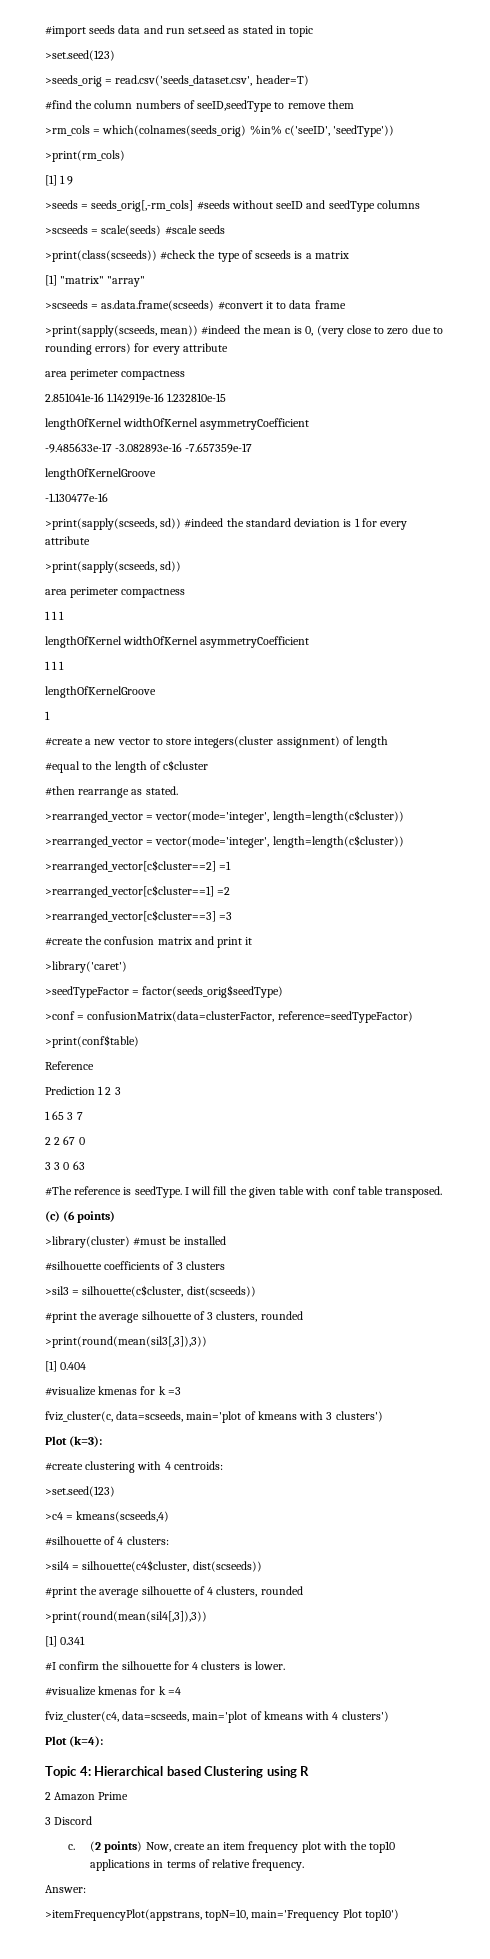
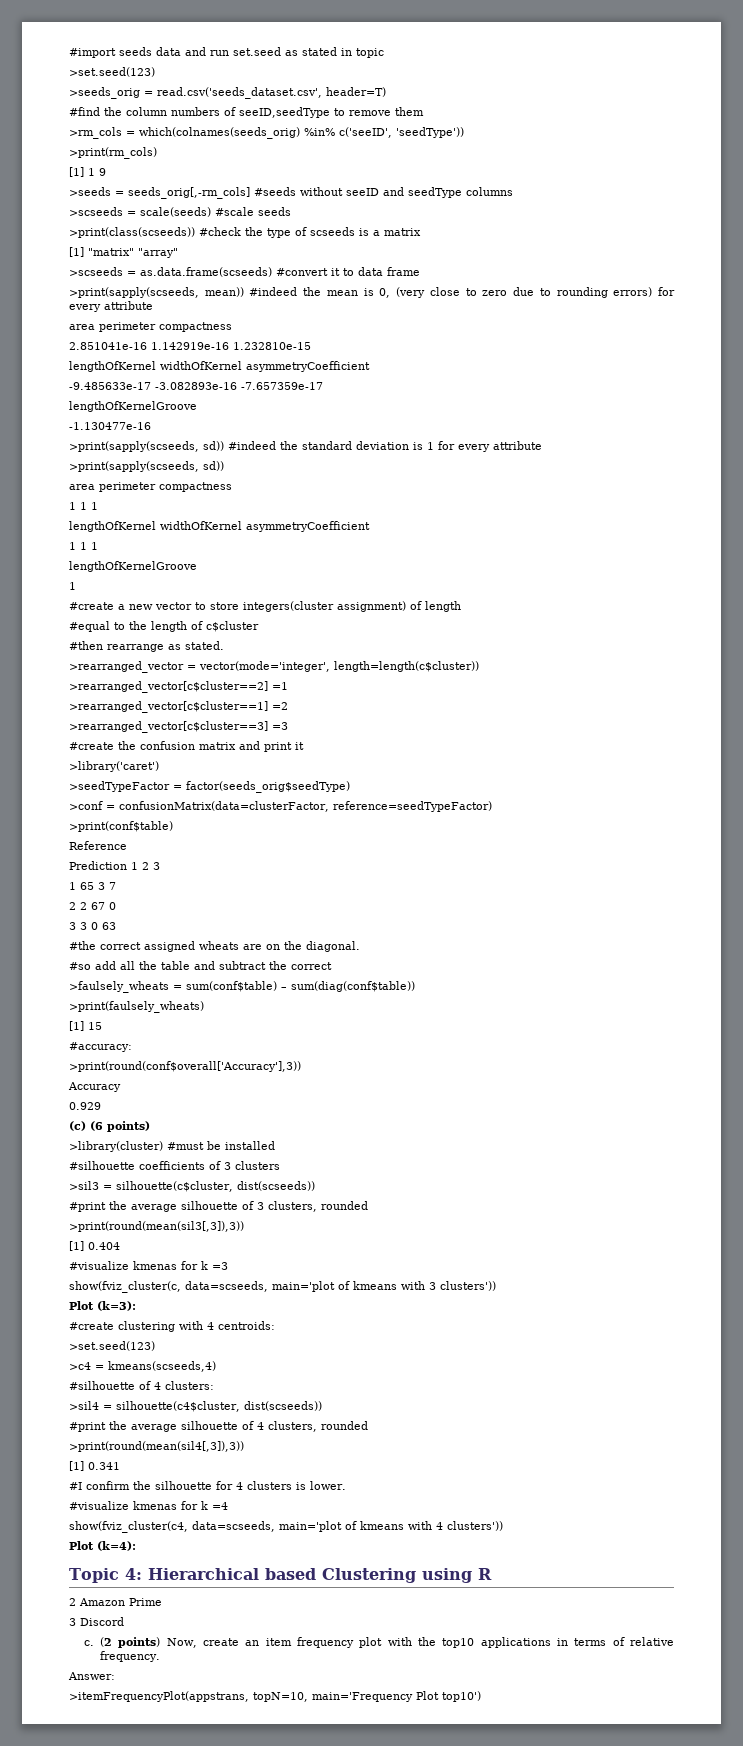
  #then rearrange as stated.
- >rearranged_vector = vector(mode='integer', length=length(c$cluster))
- #The reference is seedType. I will fill the given table with conf table transposed.
+ #the correct assigned wheats are on the diagonal.
+ #so add all the table and subtract the correct
+ >faulsely_wheats = sum(conf$table) – sum(diag(conf$table))
+ >print(faulsely_wheats)
+ [1] 15
+ #accuracy:
+ >print(round(conf$overall['Accuracy'],3))
+ Accuracy
+ 0.929
- fviz_cluster(c, data=scseeds, main='plot of kmeans with 3 clusters')
+ show(fviz_cluster(c, data=scseeds, main='plot of kmeans with 3 clusters'))
- fviz_cluster(c4, data=scseeds, main='plot of kmeans with 4 clusters')
+ show(fviz_cluster(c4, data=scseeds, main='plot of kmeans with 4 clusters'))

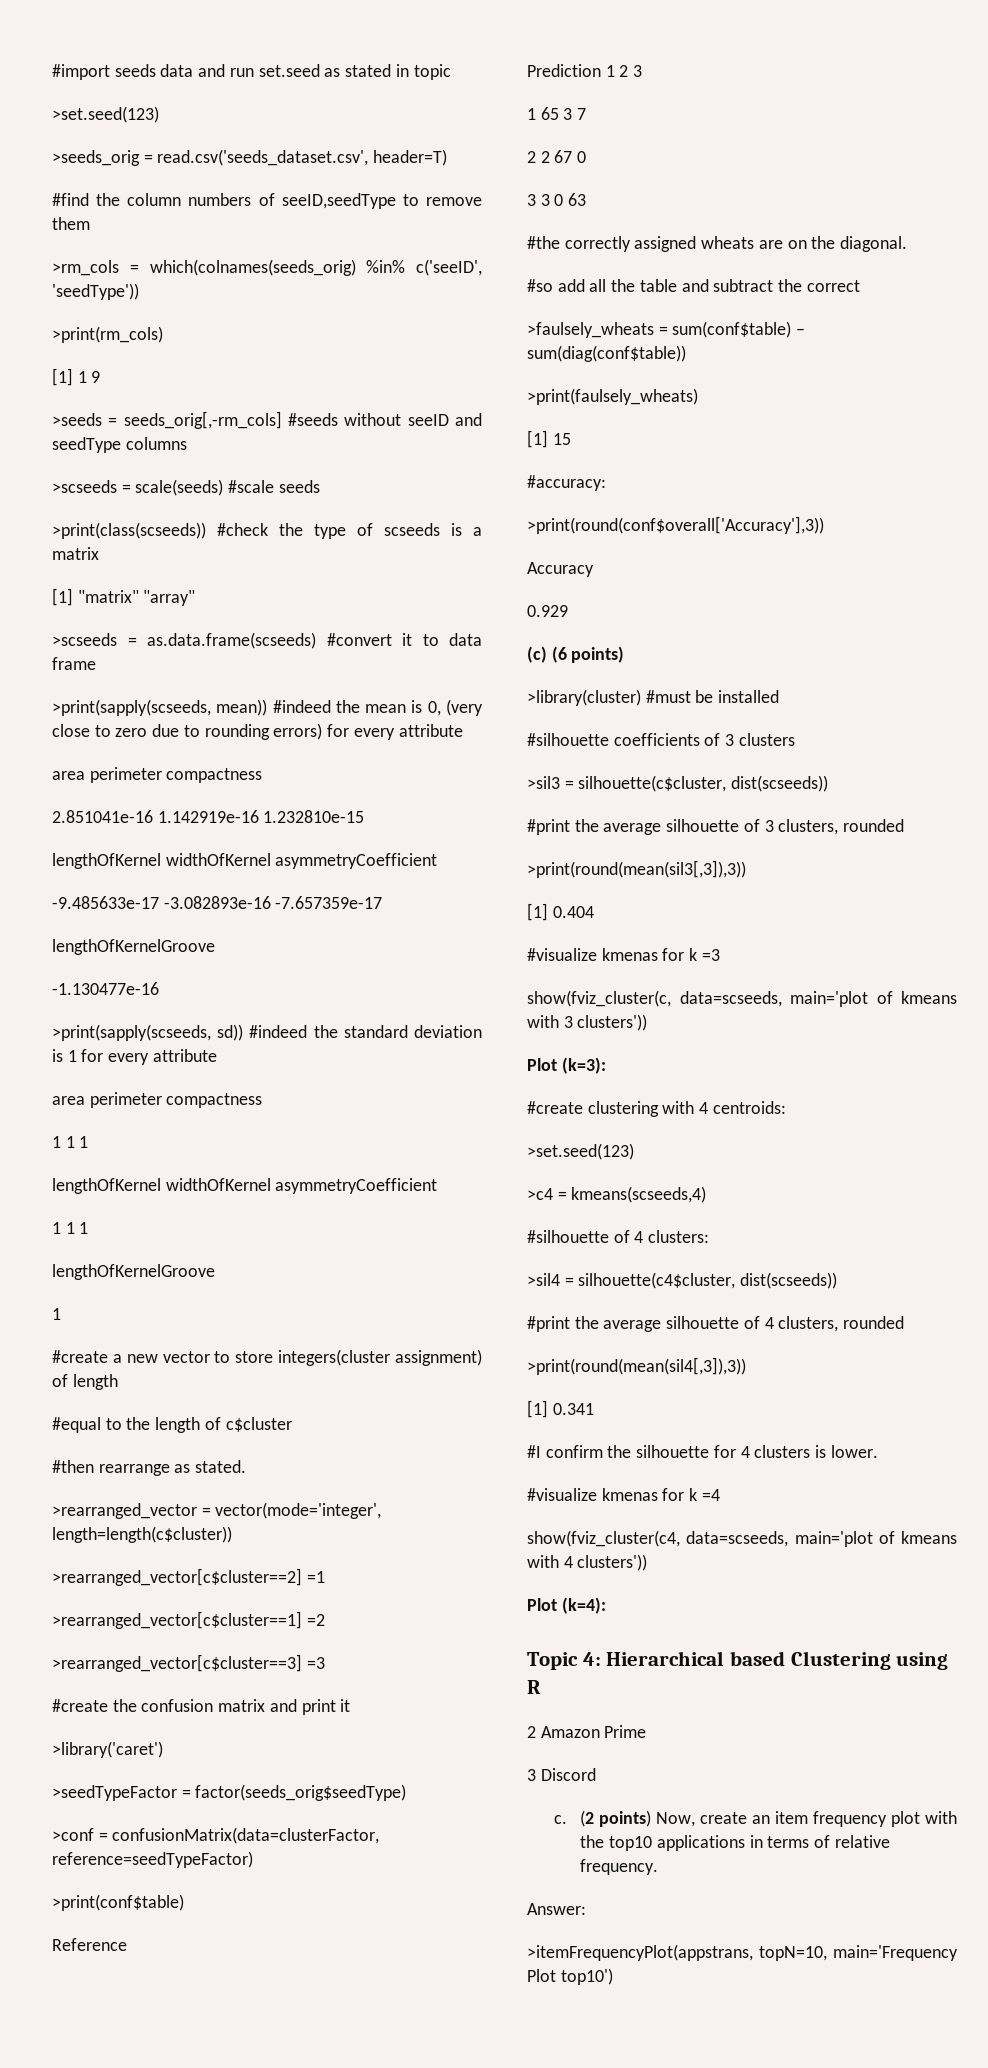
  >print(sapply(scseeds, sd)) #indeed the standard deviation is 1 for every attribute
- >print(sapply(scseeds, sd))
- #the correct assigned wheats are on the diagonal.
+ #the correctly assigned wheats are on the diagonal.

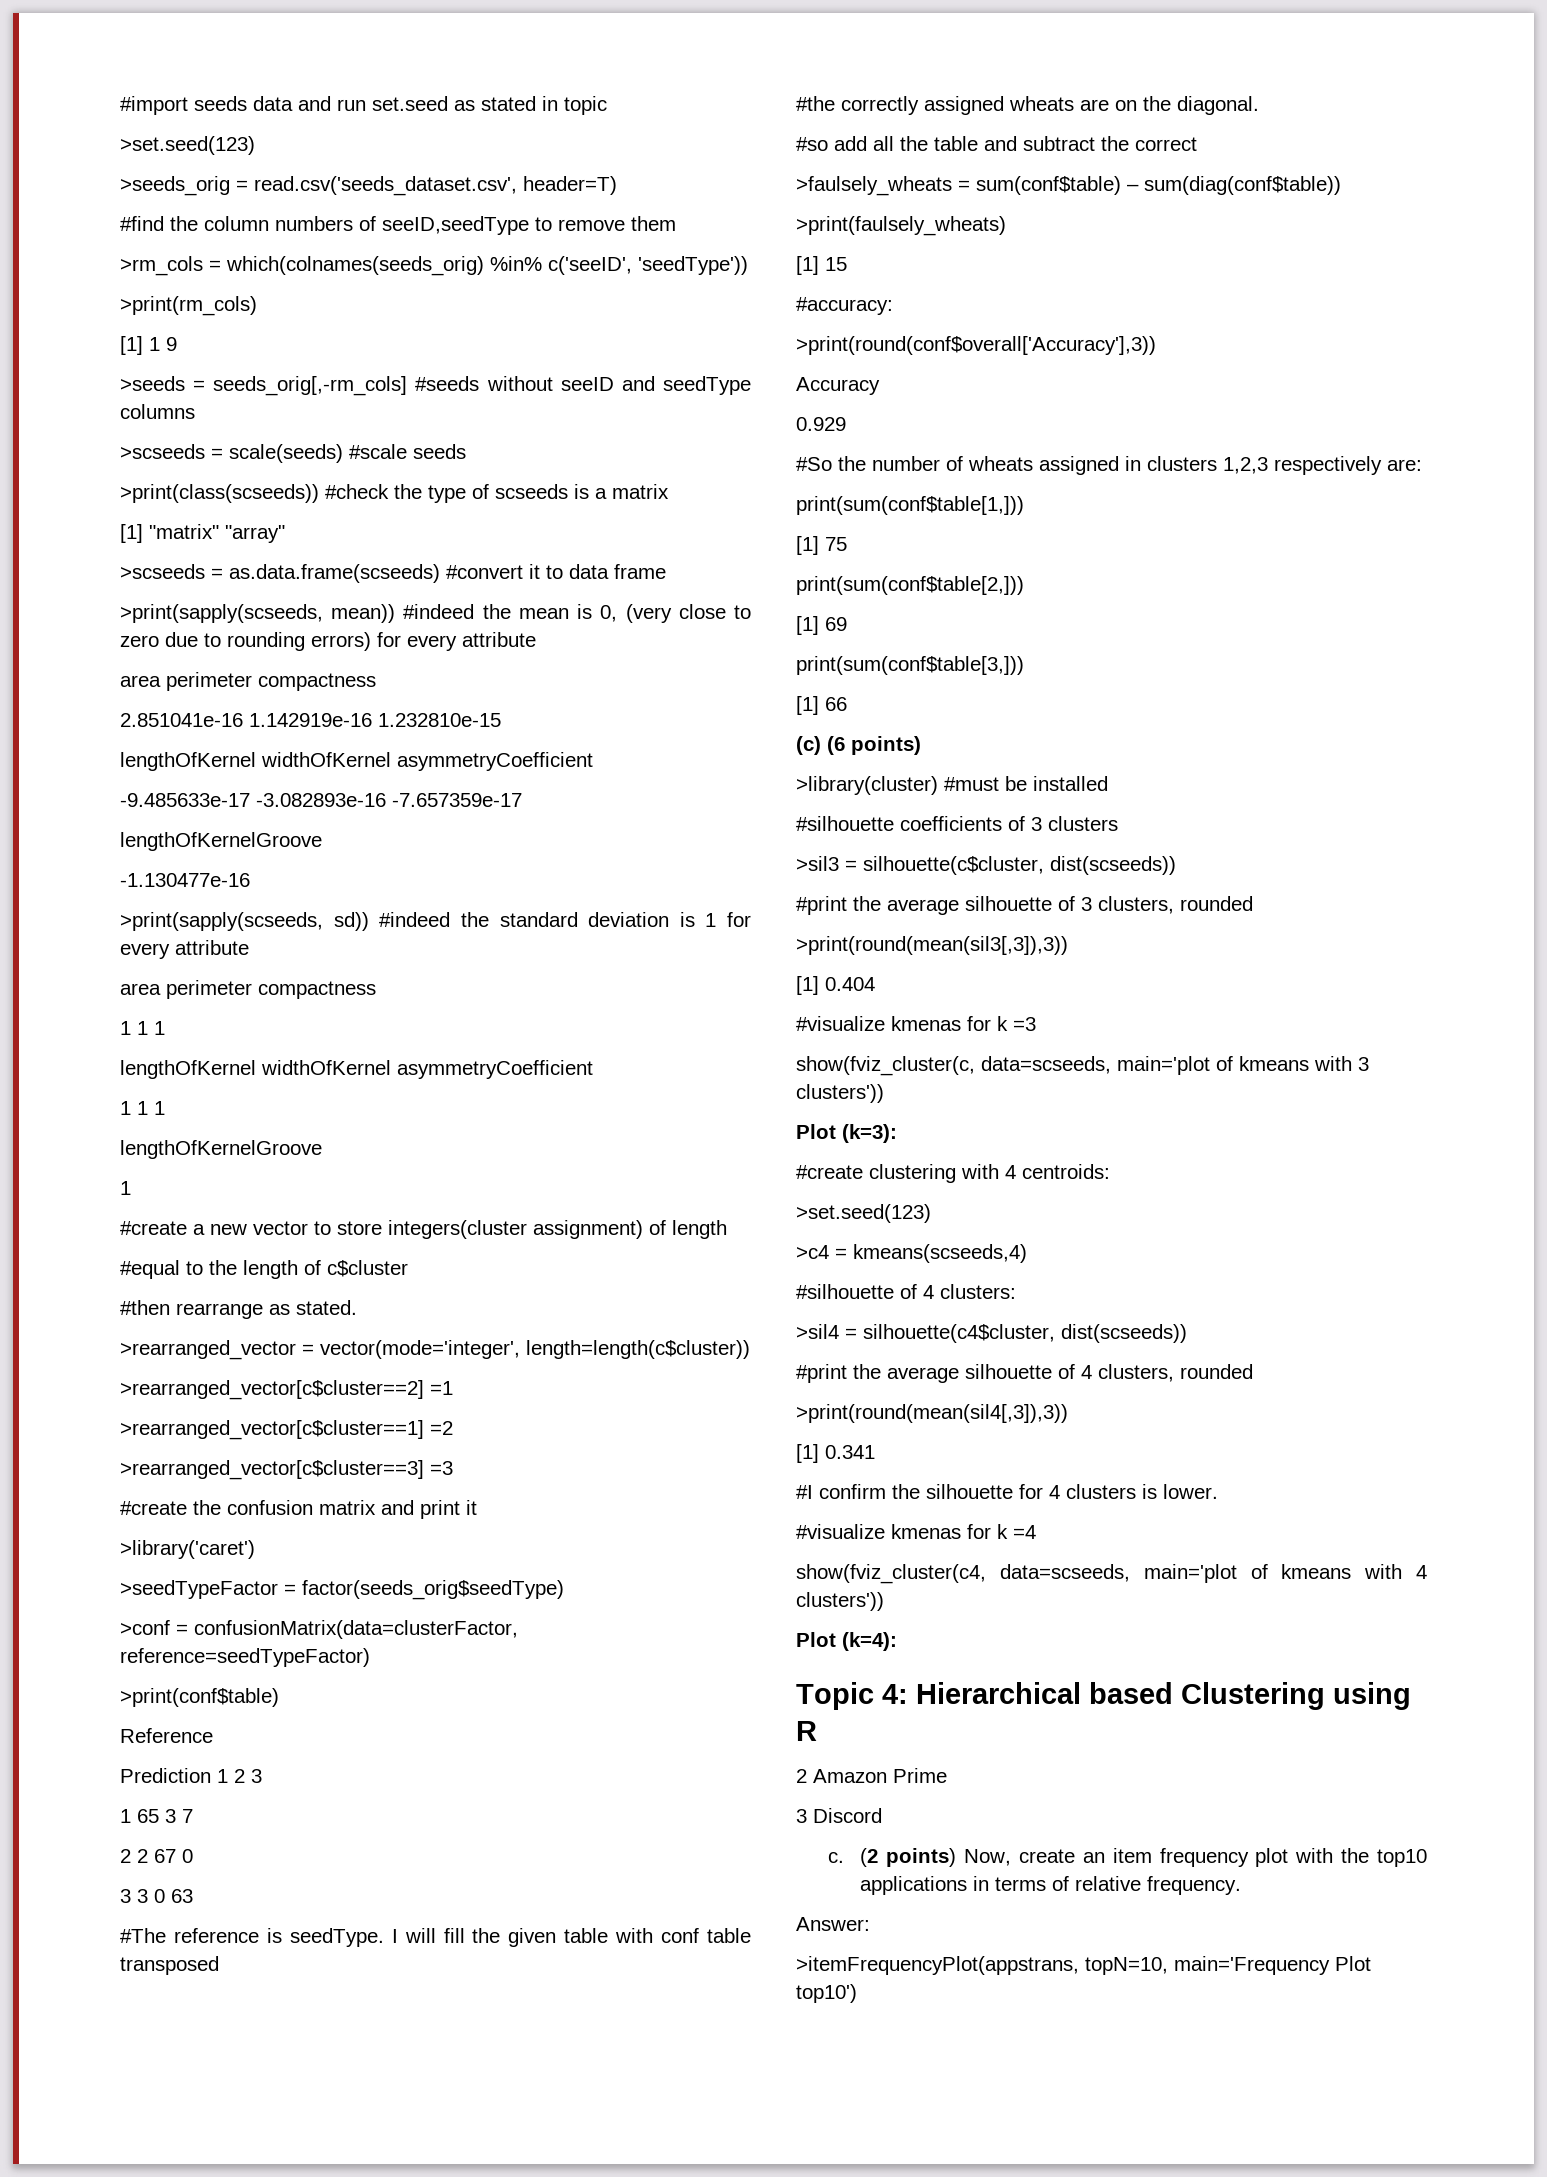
+ #The reference is seedType. I will fill the given table with conf table transposed
+ #So the number of wheats assigned in clusters 1,2,3 respectively are:
+ print(sum(conf$table[1,]))
+ [1] 75
+ print(sum(conf$table[2,]))
+ [1] 69
+ print(sum(conf$table[3,]))
+ [1] 66

